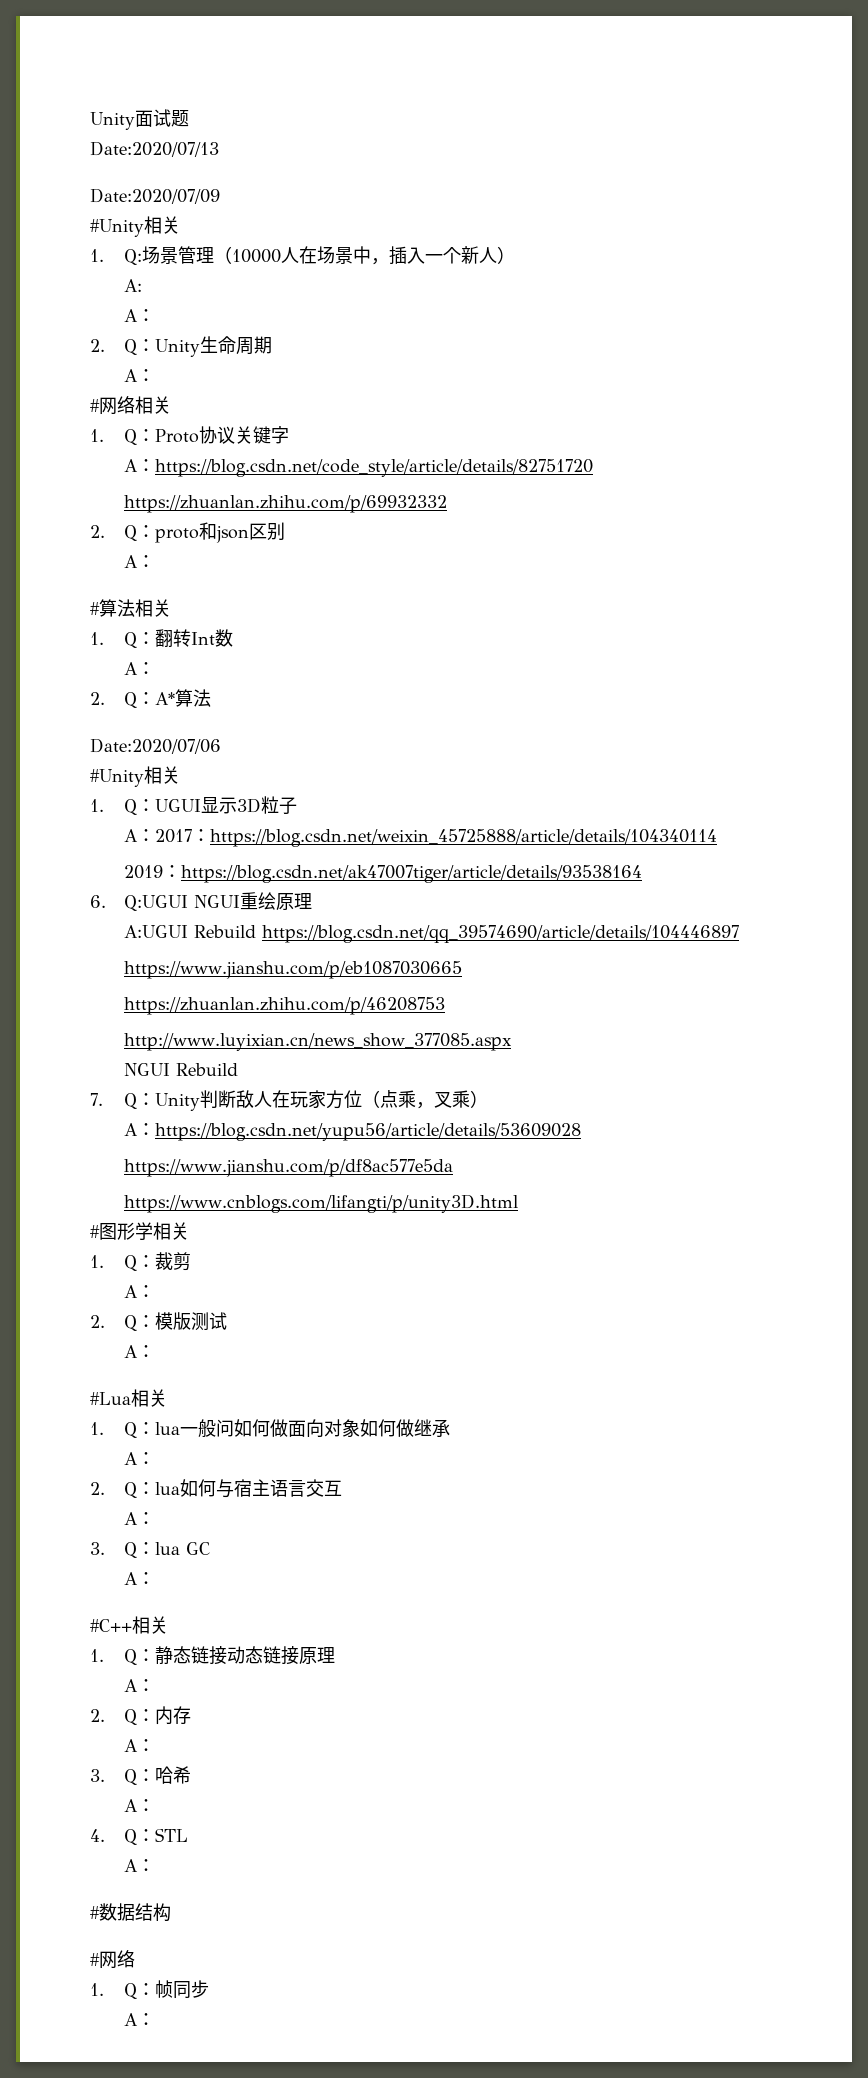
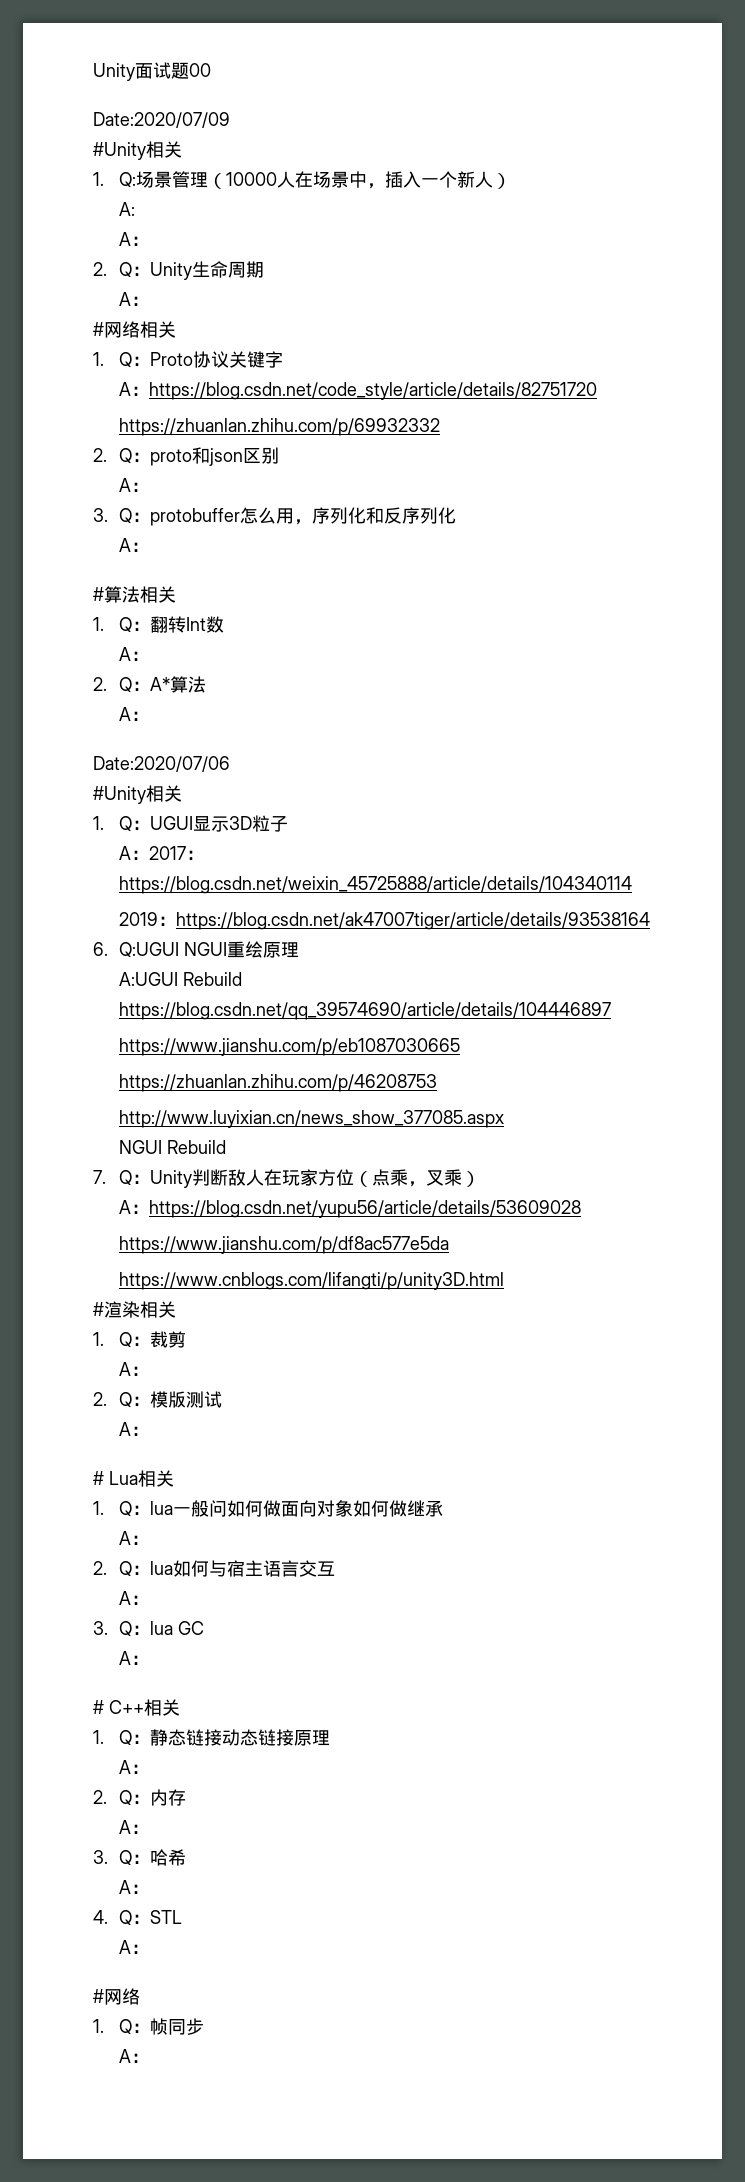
- Unity面试题
- Date:2020/07/13
+ Unity面试题00
+ 3. Q：protobuffer怎么用，序列化和反序列化
+ A：
  2. Q：A*算法
+ A：
- #图形学相关
+ #渲染相关
- #Lua相关
+ # Lua相关
- #C++相关
+ # C++相关
- #数据结构

